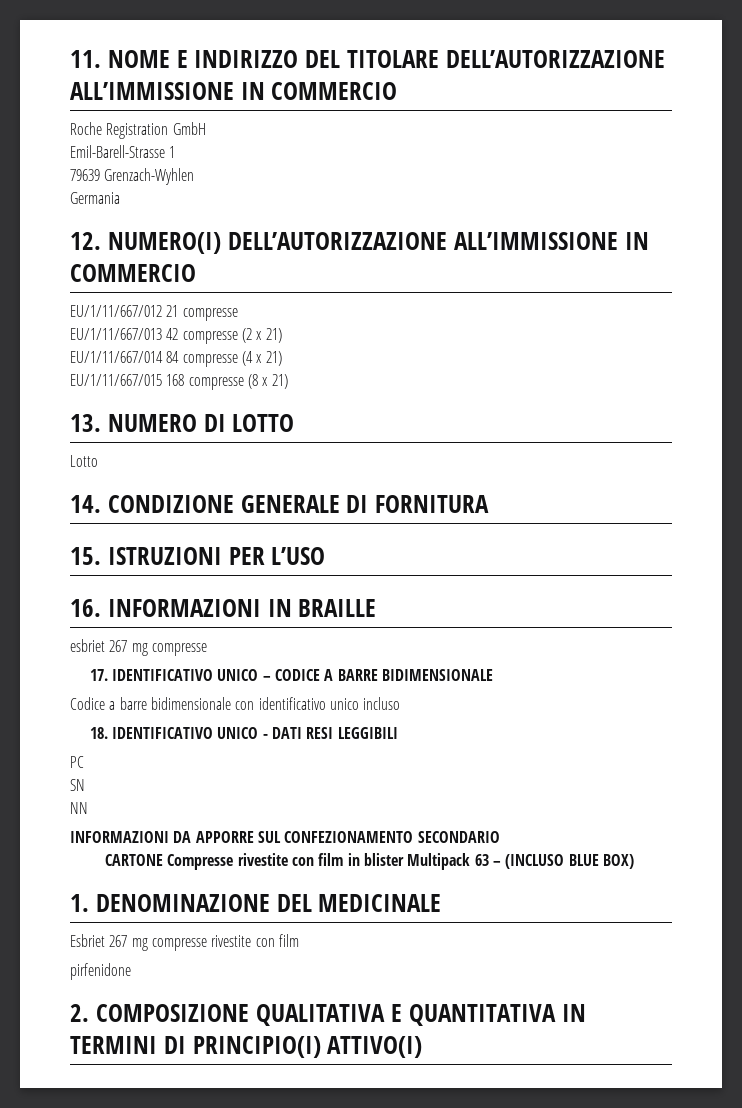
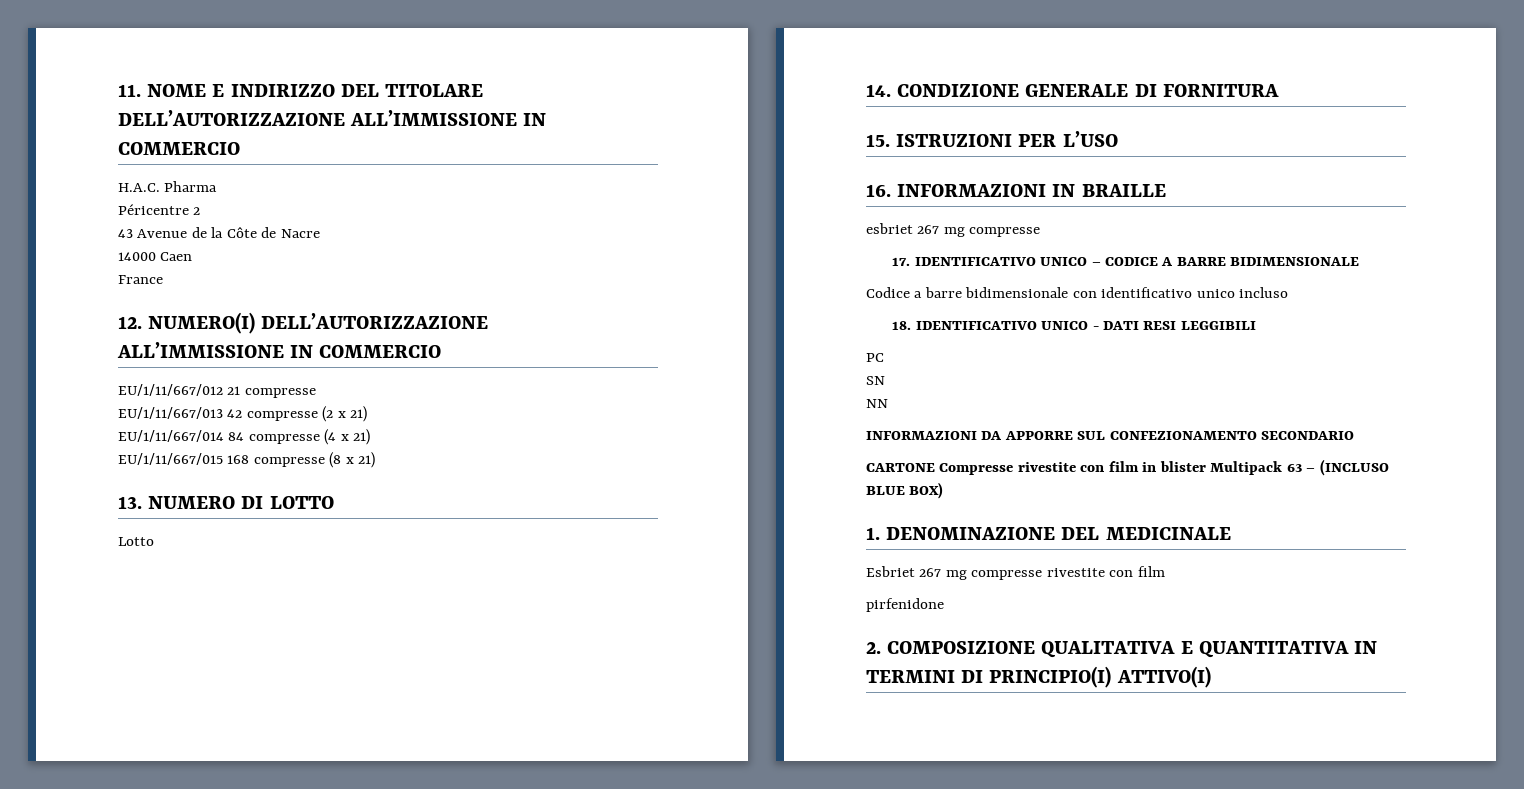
- Roche Registration GmbH
- Emil-Barell-Strasse 1
- 79639 Grenzach-Wyhlen
- Germania
+ H.A.C. Pharma
+ Péricentre 2
+ 43 Avenue de la Côte de Nacre
+ 14000 Caen
+ France

